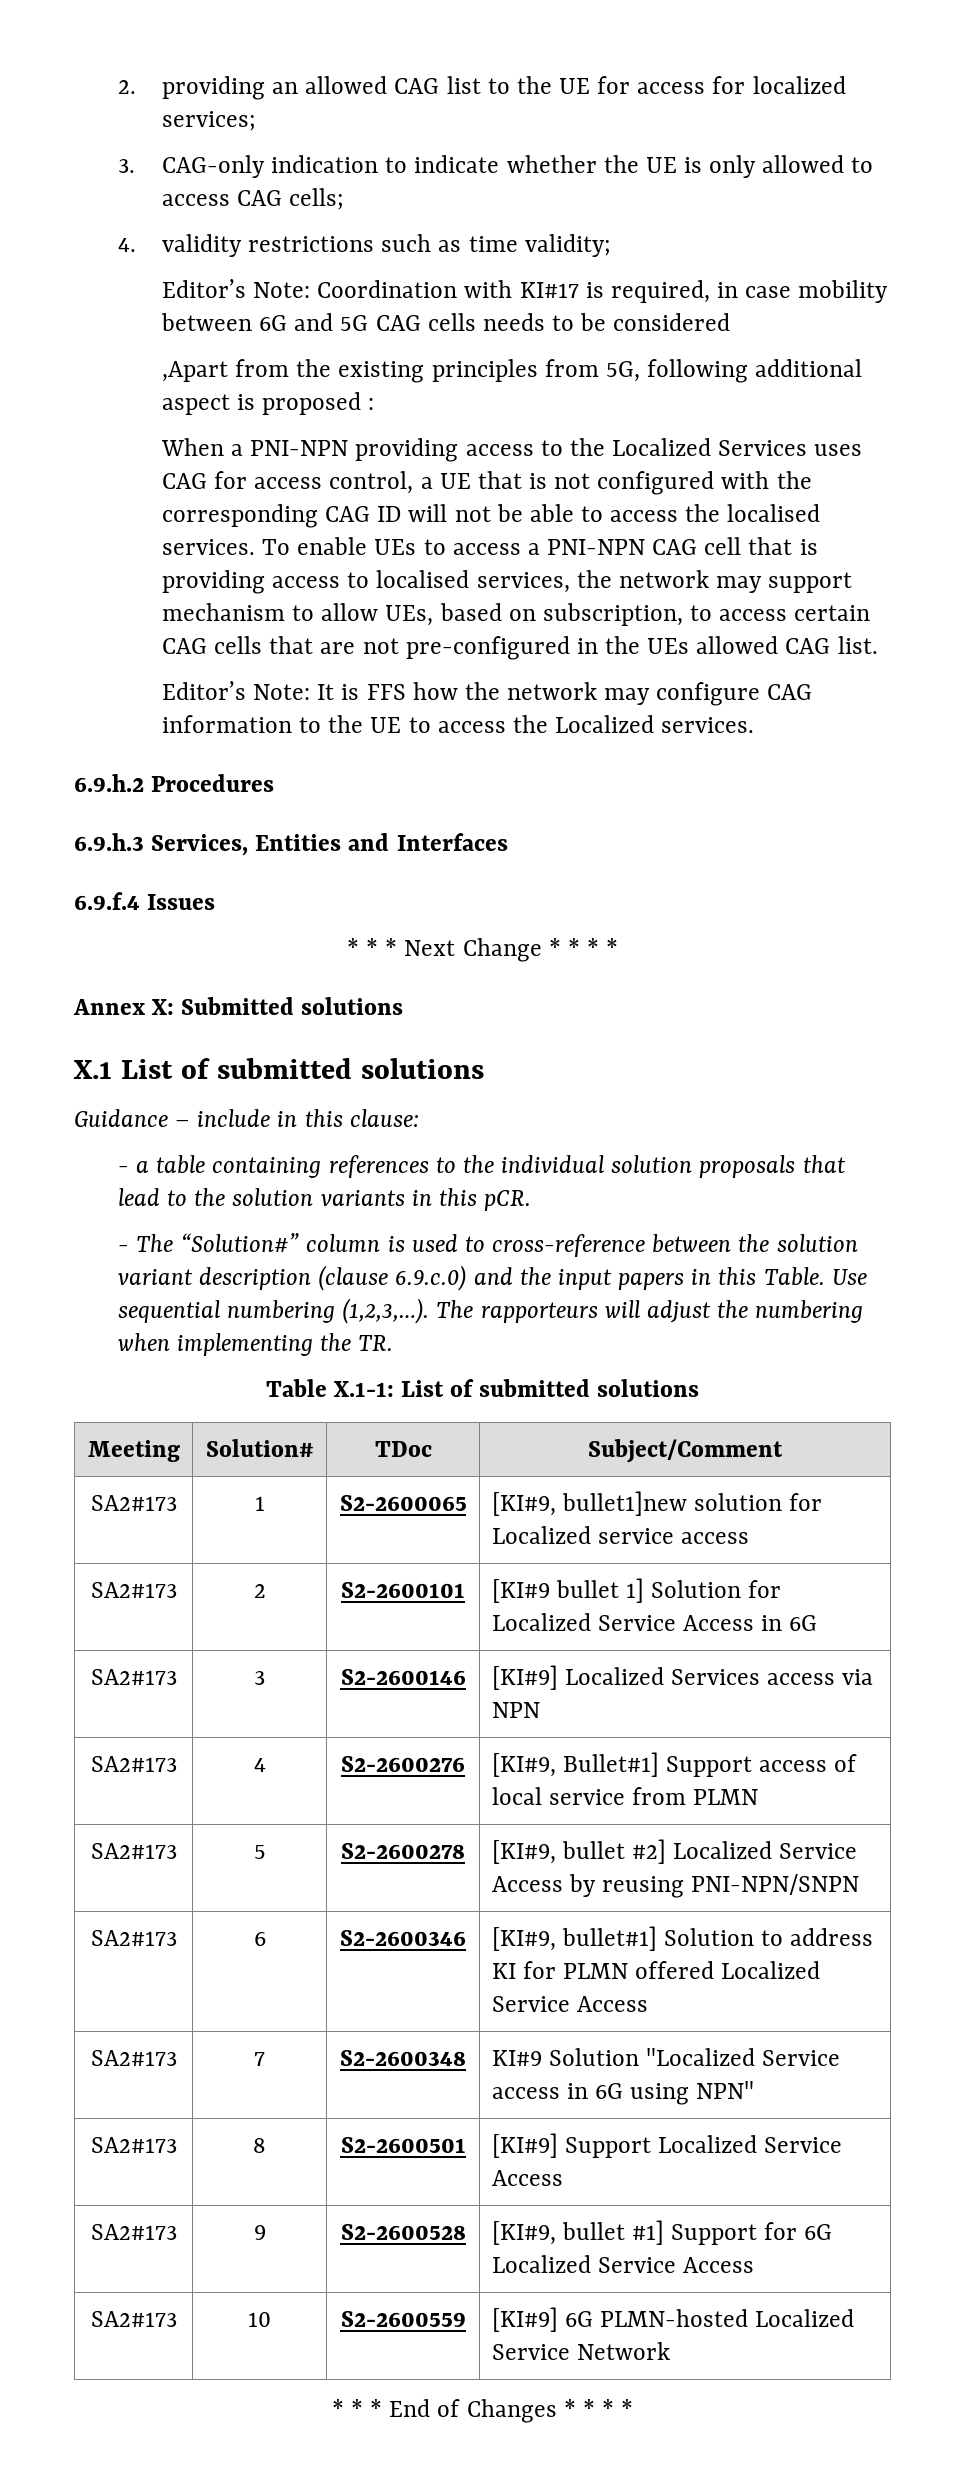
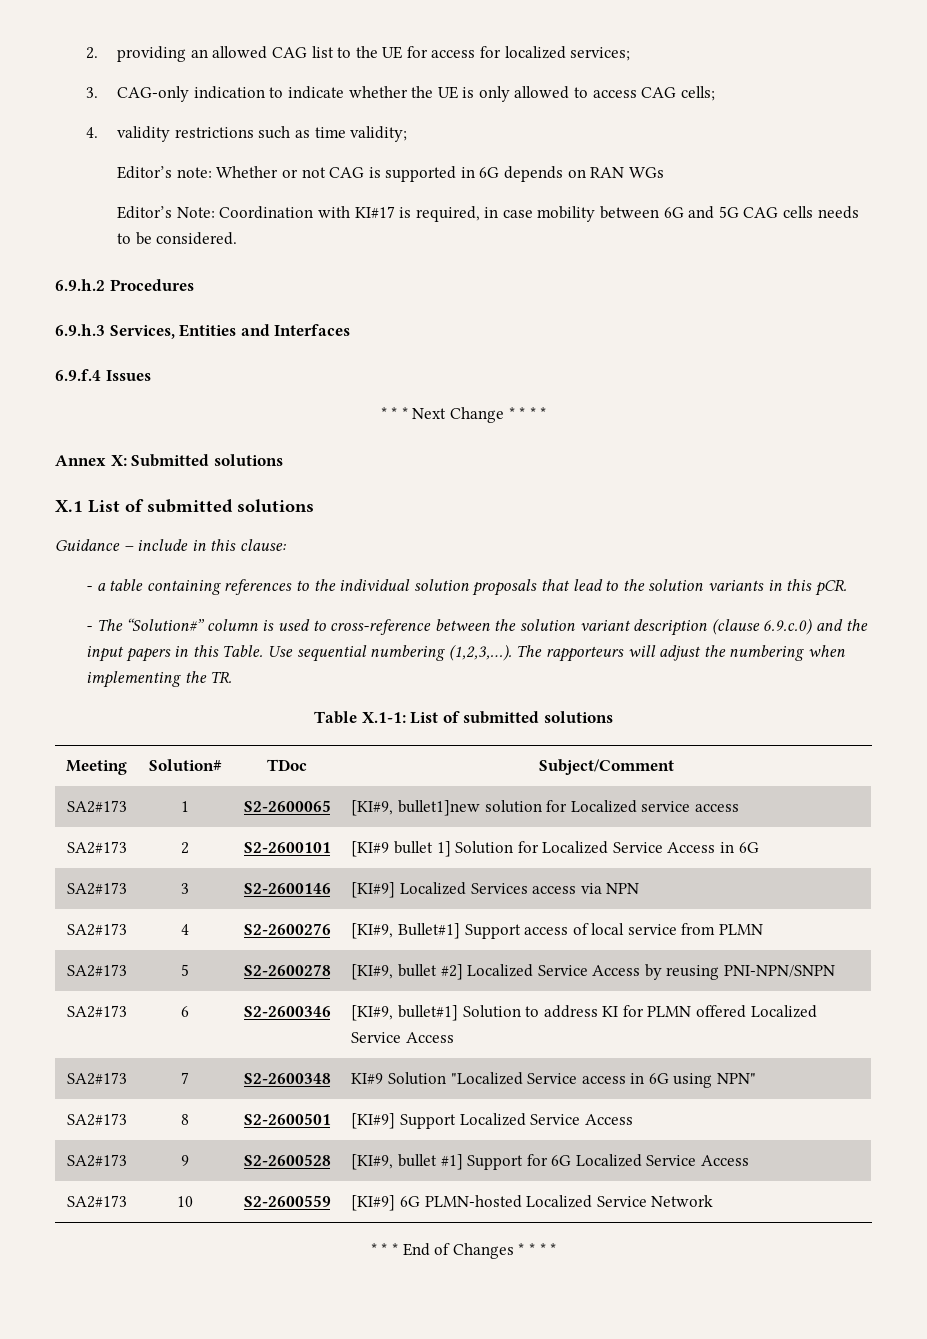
+ Editor’s note: Whether or not CAG is supported in 6G depends on RAN WGs
- Editor’s Note: Coordination with KI#17 is required, in case mobility between 6G and 5G CAG cells needs to be considered
- ,Apart from the existing principles from 5G, following additional aspect is proposed :
- When a PNI-NPN providing access to the Localized Services uses CAG for access control, a UE that is not configured with the corresponding CAG ID will not be able to access the localised services. To enable UEs to access a PNI-NPN CAG cell that is providing access to localised services, the network may support mechanism to allow UEs, based on subscription, to access certain CAG cells that are not pre-configured in the UEs allowed CAG list.
- Editor’s Note: It is FFS how the network may configure CAG information to the UE to access the Localized services.
+ Editor’s Note: Coordination with KI#17 is required, in case mobility between 6G and 5G CAG cells needs to be considered.

